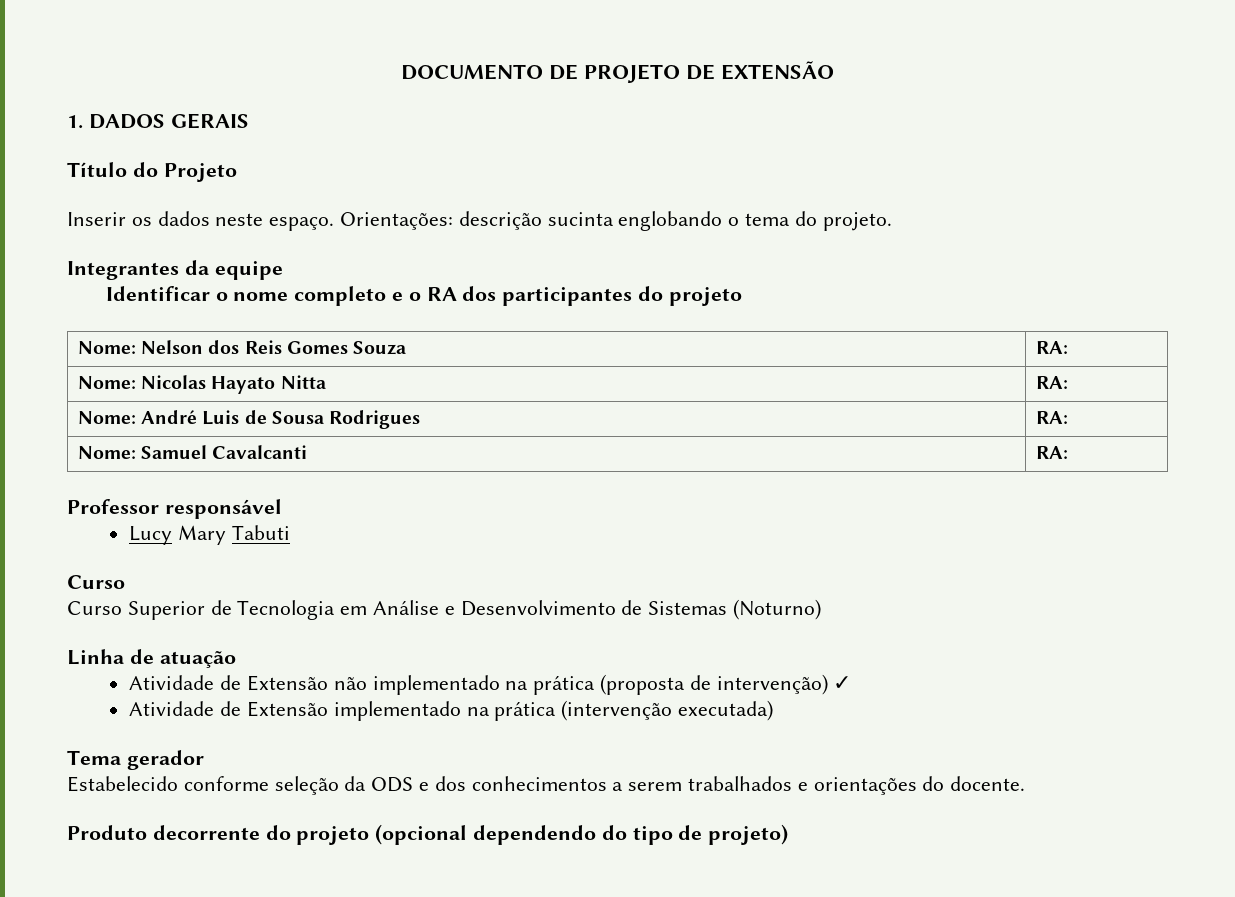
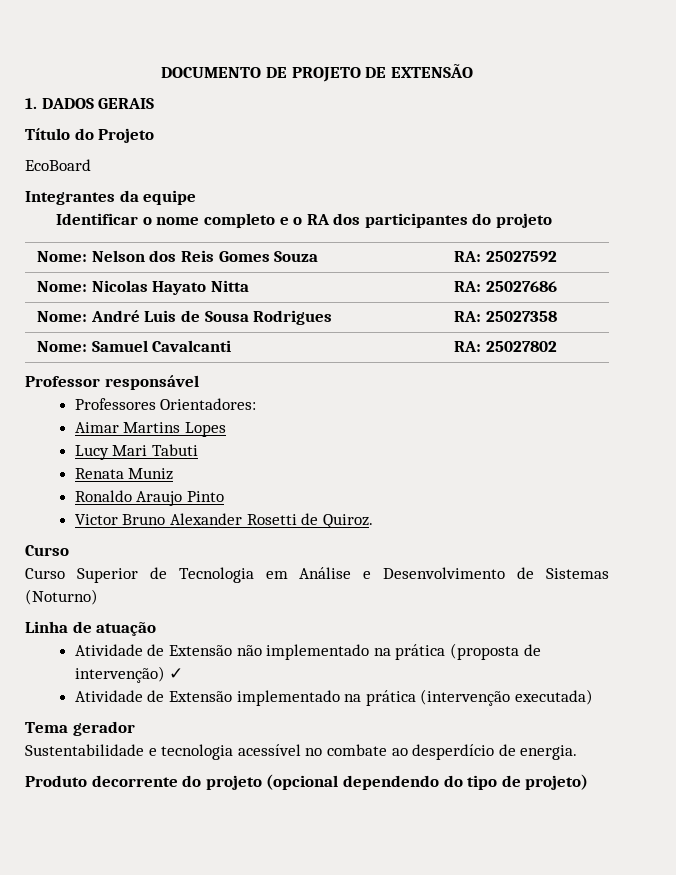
- Inserir os dados neste espaço. Orientações: descrição sucinta englobando o tema do projeto.
+ EcoBoard
- Nome: Nelson dos Reis Gomes Souza | RA:
+ Nome: Nelson dos Reis Gomes Souza | RA: 25027592
- Nome: Nicolas Hayato Nitta | RA:
+ Nome: Nicolas Hayato Nitta | RA: 25027686
- Nome: André Luis de Sousa Rodrigues | RA:
+ Nome: André Luis de Sousa Rodrigues | RA: 25027358
- Nome: Samuel Cavalcanti | RA:
+ Nome: Samuel Cavalcanti | RA: 25027802
+ Professores Orientadores:
+ Aimar Martins Lopes
- Lucy Mary Tabuti
+ Lucy Mari Tabuti
+ Renata Muniz
+ Ronaldo Araujo Pinto
+ Victor Bruno Alexander Rosetti de Quiroz.
- Estabelecido conforme seleção da ODS e dos conhecimentos a serem trabalhados e orientações do docente.
+ Sustentabilidade e tecnologia acessível no combate ao desperdício de energia.

